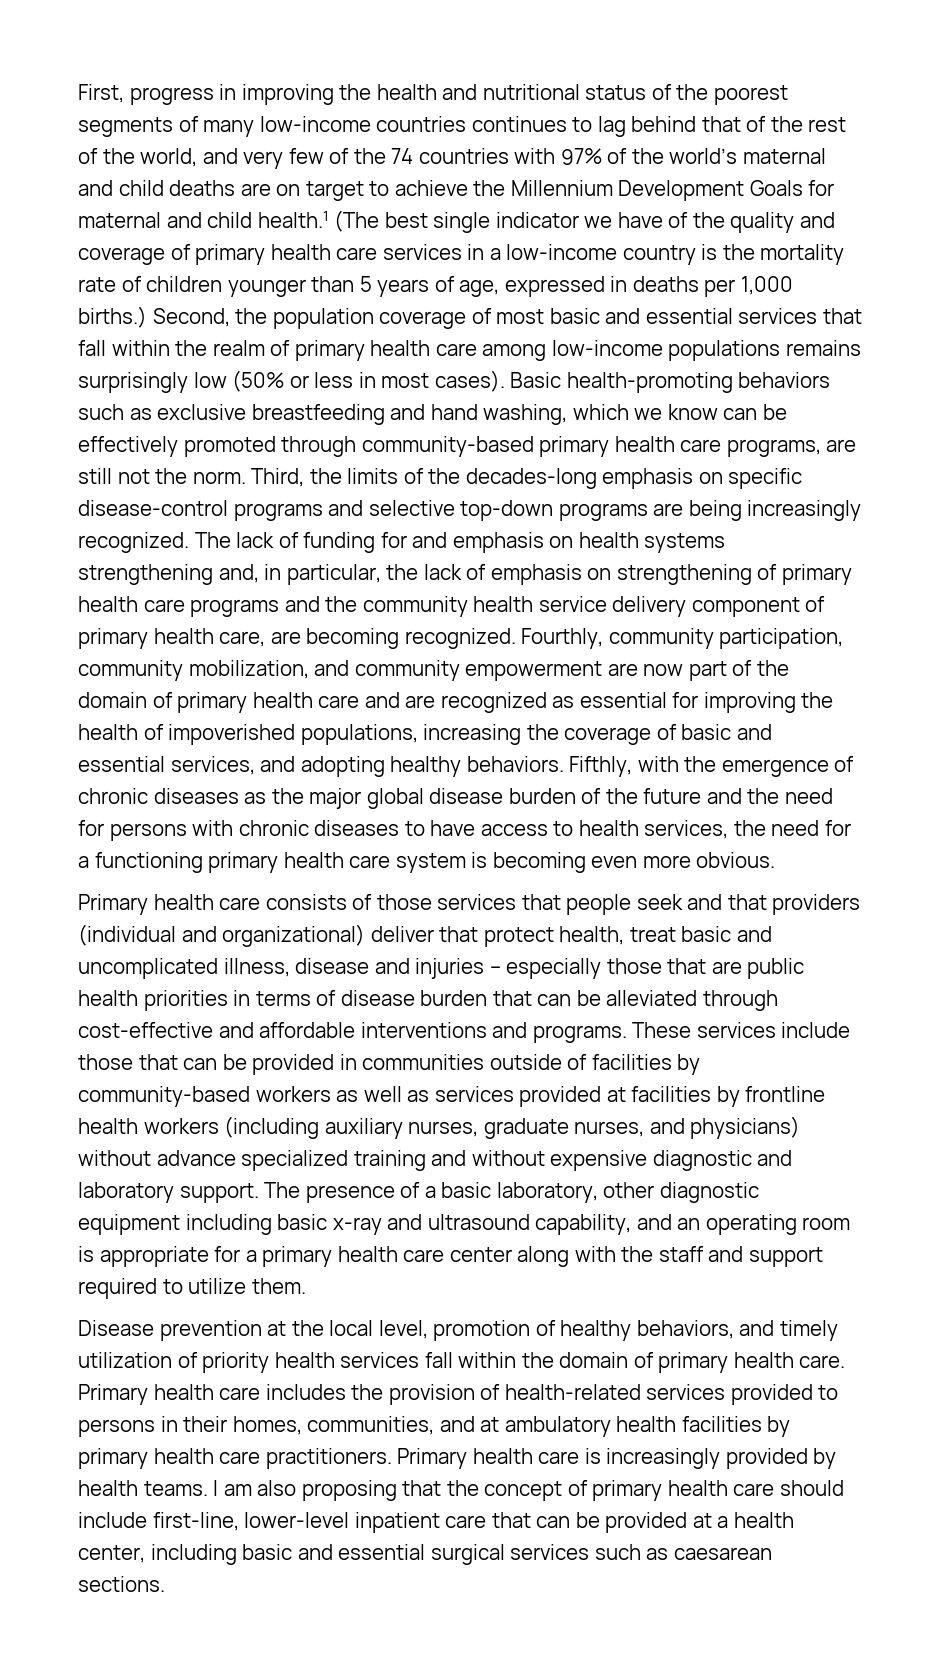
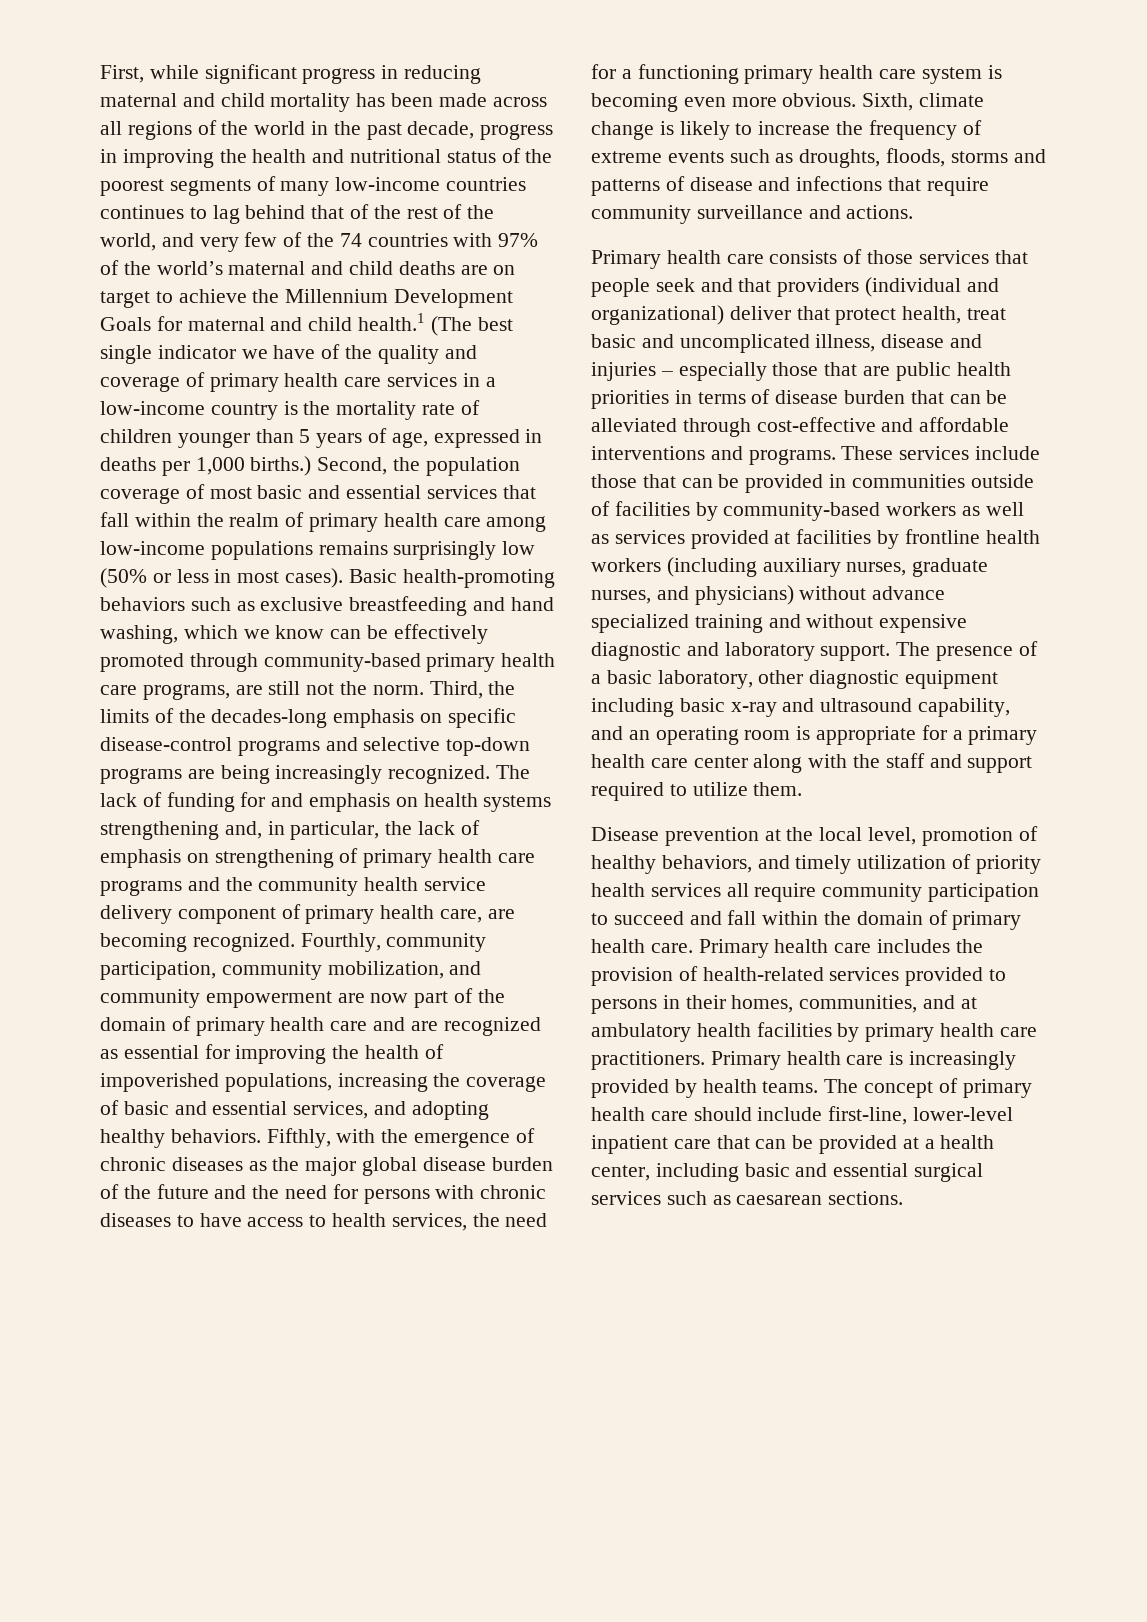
- First, progress in improving the health and nutritional status of the poorest segments of many low-income countries continues to lag behind that of the rest of the world, and very few of the 74 countries with 97% of the world’s maternal and child deaths are on target to achieve the Millennium Development Goals for maternal and child health.1 (The best single indicator we have of the quality and coverage of primary health care services in a low-income country is the mortality rate of children younger than 5 years of age, expressed in deaths per 1,000 births.)
+ First, while significant progress in reducing maternal and child mortality has been made across all regions of the world in the past decade, progress in improving the health and nutritional status of the poorest segments of many low-income countries continues to lag behind that of the rest of the world, and very few of the 74 countries with 97% of the world’s maternal and child deaths are on target to achieve the Millennium Development Goals for maternal and child health.1 (The best single indicator we have of the quality and coverage of primary health care services in a low-income country is the mortality rate of children younger than 5 years of age, expressed in deaths per 1,000 births.)
+ Sixth, climate change is likely to increase the frequency of extreme events such as droughts, floods, storms and patterns of disease and infections that require community surveillance and actions.
- Disease prevention at the local level, promotion of healthy behaviors, and timely utilization of priority health services fall within the domain of primary health care.
+ Disease prevention at the local level, promotion of healthy behaviors, and timely utilization of priority health services all require community participation to succeed and fall within the domain of primary health care.
- I am also proposing that the concept of primary health care should include first-line, lower-level inpatient care that can be provided at a health center, including basic and essential surgical services such as caesarean sections.
+ The concept of primary health care should include first-line, lower-level inpatient care that can be provided at a health center, including basic and essential surgical services such as caesarean sections.

